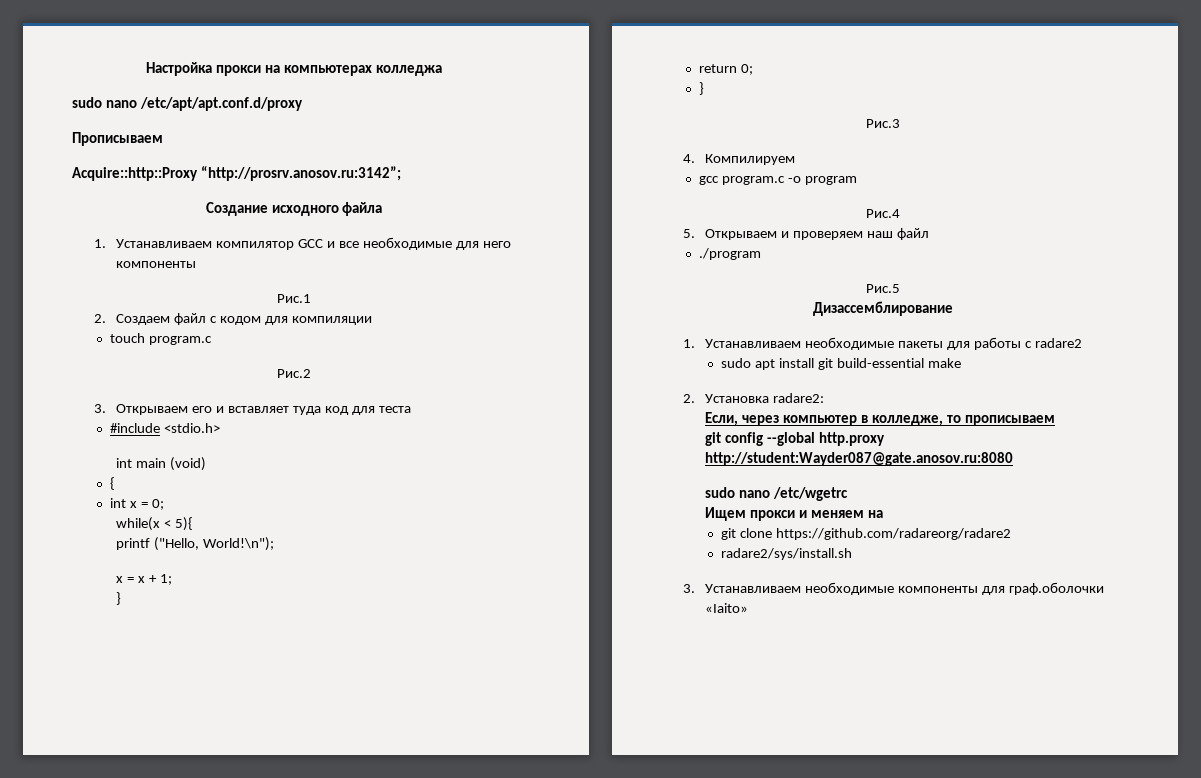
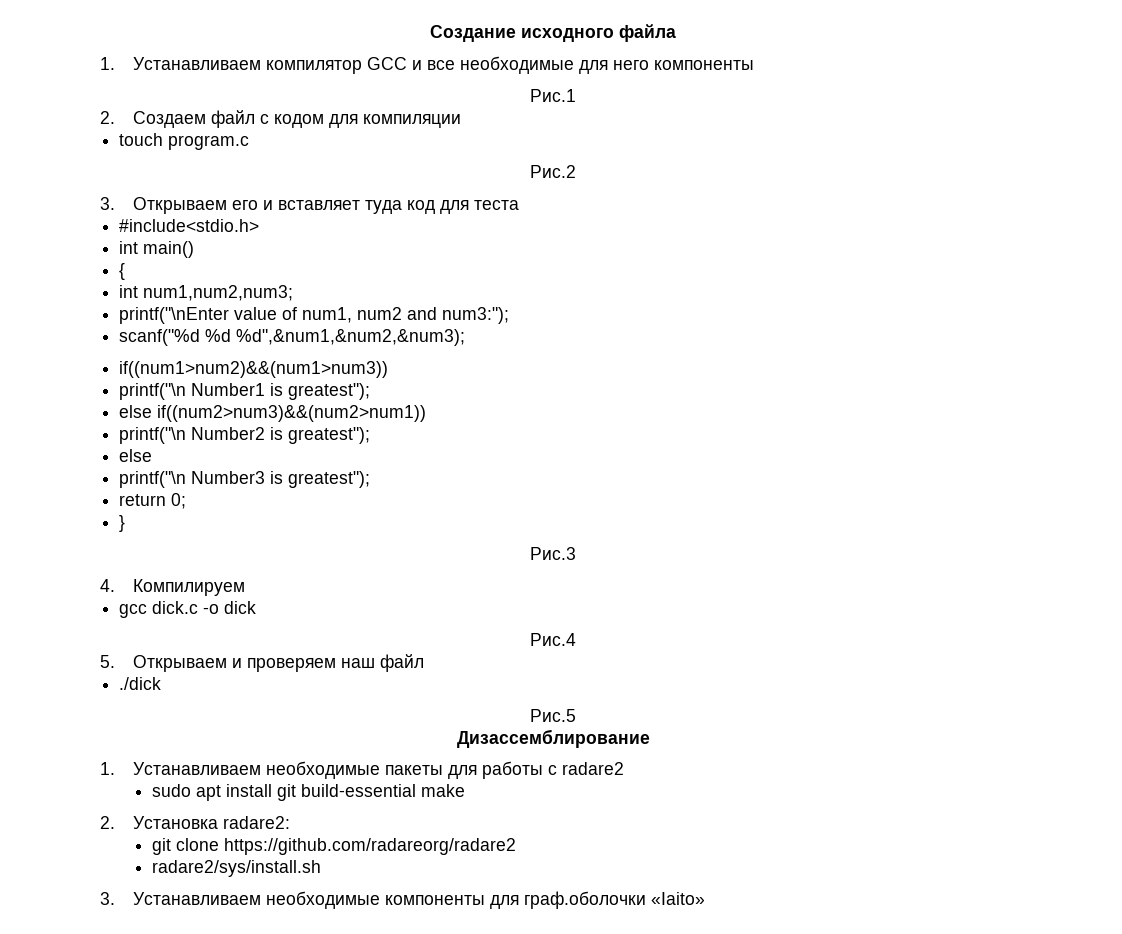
- Настройка прокси на компьютерах колледжа
- sudo nano /etc/apt/apt.conf.d/proxy
- Прописываем
- Acquire::http::Proxy “http://prosrv.anosov.ru:3142”;
- #include <stdio.h>
- int main (void)
+ #include<stdio.h>
+ int main()
- int x = 0;
- while(x < 5){
- printf ("Hello, World!\n");
- x = x + 1;
- }
+ int num1,num2,num3;
+ printf("\nEnter value of num1, num2 and num3:");
+ scanf("%d %d %d",&num1,&num2,&num3);
+ if((num1>num2)&&(num1>num3))
+ printf("\n Number1 is greatest");
+ else if((num2>num3)&&(num2>num1))
+ printf("\n Number2 is greatest");
+ else
+ printf("\n Number3 is greatest");
- gcc program.c -o program
+ gcc dick.c -o dick
- ./program
+ ./dick
- Если, через компьютер в колледже, то прописываем
- git config --global http.proxy http://student:Wayder087@gate.anosov.ru:8080
- sudo nano /etc/wgetrc
- Ищем прокси и меняем на

